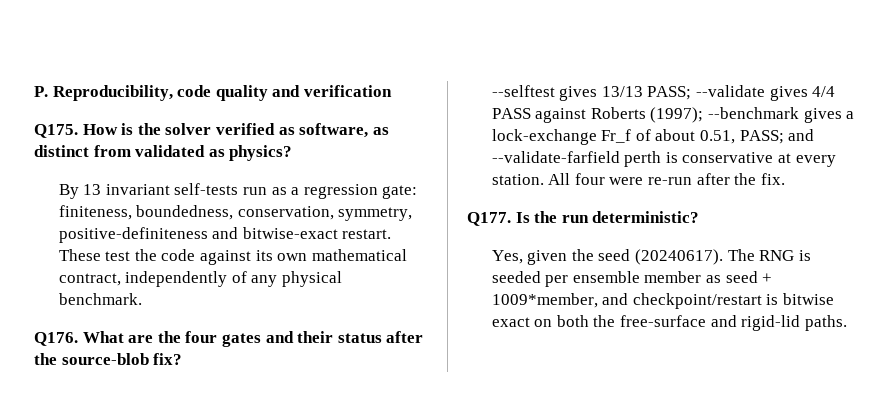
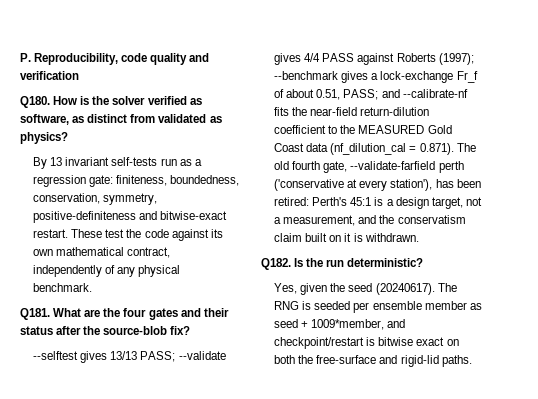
- Q175.
+ Q180.
- Q176.
+ Q181.
- --selftest gives 13/13 PASS; --validate gives 4/4 PASS against Roberts (1997); --benchmark gives a lock-exchange Fr_f of about 0.51, PASS; and --validate-farfield perth is conservative at every station. All four were re-run after the fix.
- Q177.
+ --selftest gives 13/13 PASS; --validate gives 4/4 PASS against Roberts (1997); --benchmark gives a lock-exchange Fr_f of about 0.51, PASS; and --calibrate-nf fits the near-field return-dilution coefficient to the MEASURED Gold Coast data (nf_dilution_cal = 0.871). The old fourth gate, --validate-farfield perth ('conservative at every station'), has been retired: Perth's 45:1 is a design target, not a measurement, and the conservatism claim built on it is withdrawn.
+ Q182.

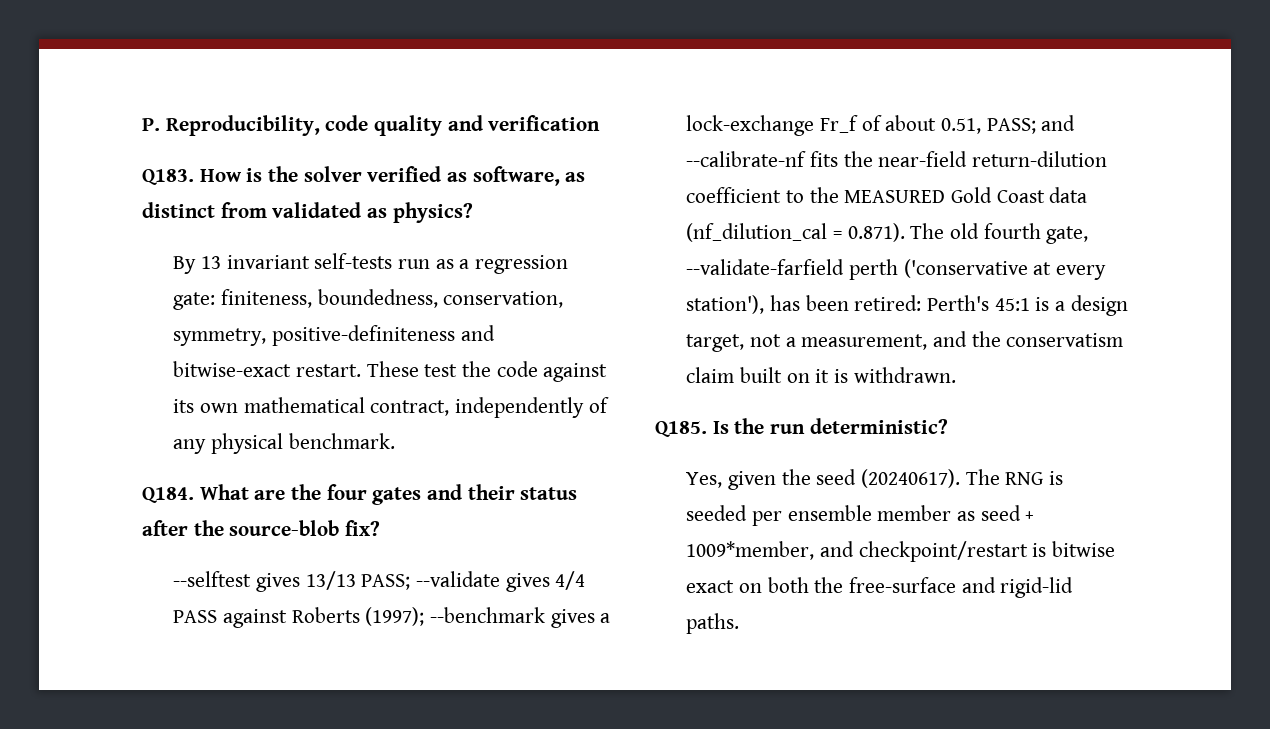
- Q180.
+ Q183.
- Q181.
+ Q184.
- Q182.
+ Q185.

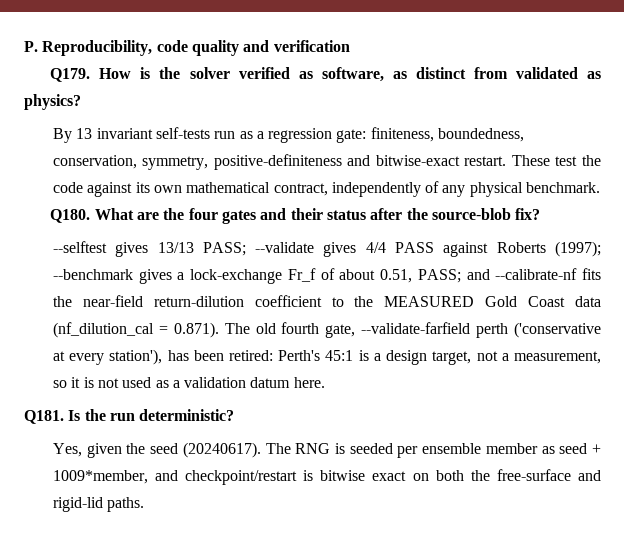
- Q183.
+ Q179.
- Q184.
+ Q180.
- --selftest gives 13/13 PASS; --validate gives 4/4 PASS against Roberts (1997); --benchmark gives a lock-exchange Fr_f of about 0.51, PASS; and --calibrate-nf fits the near-field return-dilution coefficient to the MEASURED Gold Coast data (nf_dilution_cal = 0.871). The old fourth gate, --validate-farfield perth ('conservative at every station'), has been retired: Perth's 45:1 is a design target, not a measurement, and the conservatism claim built on it is withdrawn.
- Q185.
+ --selftest gives 13/13 PASS; --validate gives 4/4 PASS against Roberts (1997); --benchmark gives a lock-exchange Fr_f of about 0.51, PASS; and --calibrate-nf fits the near-field return-dilution coefficient to the MEASURED Gold Coast data (nf_dilution_cal = 0.871). The old fourth gate, --validate-farfield perth ('conservative at every station'), has been retired: Perth's 45:1 is a design target, not a measurement, so it is not used as a validation datum here.
+ Q181.

